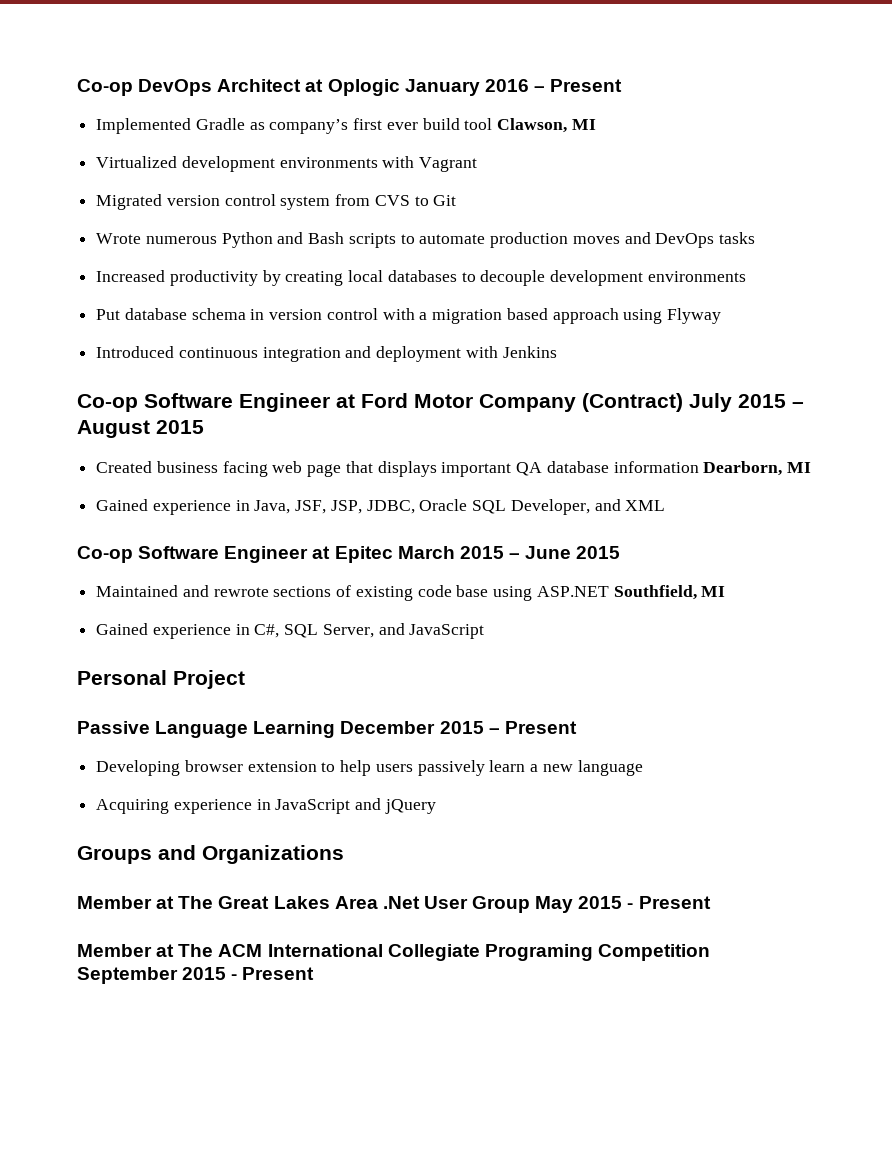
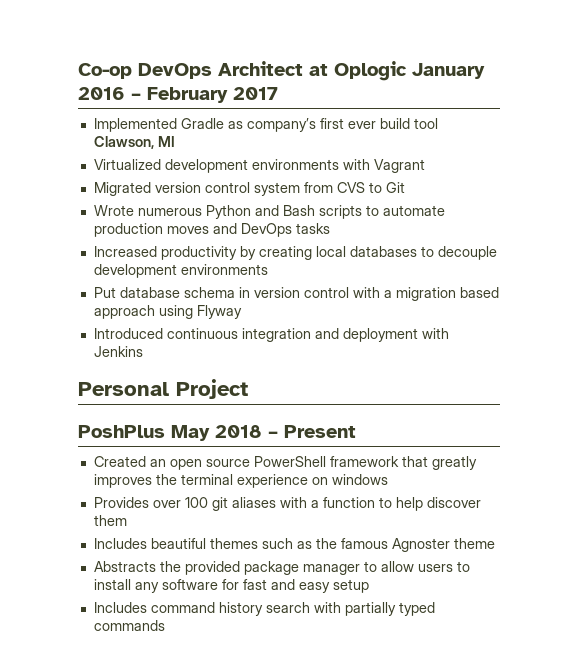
- Co-op DevOps Architect at Oplogic January 2016 – Present
+ Co-op DevOps Architect at Oplogic January 2016 – February 2017
- Co-op Software Engineer at Ford Motor Company (Contract) July 2015 – August 2015
- Created business facing web page that displays important QA database information Dearborn, MI
- Gained experience in Java, JSF, JSP, JDBC, Oracle SQL Developer, and XML
- Co-op Software Engineer at Epitec March 2015 – June 2015
- Maintained and rewrote sections of existing code base using ASP.NET Southfield, MI
- Gained experience in C#, SQL Server, and JavaScript
  Personal Project
- Passive Language Learning December 2015 – Present
- Developing browser extension to help users passively learn a new language
- Acquiring experience in JavaScript and jQuery
- Groups and Organizations
- Member at The Great Lakes Area .Net User Group May 2015 - Present
- Member at The ACM International Collegiate Programing Competition September 2015 - Present
+ PoshPlus May 2018 – Present
+ Created an open source PowerShell framework that greatly improves the terminal experience on windows
+ Provides over 100 git aliases with a function to help discover them
+ Includes beautiful themes such as the famous Agnoster theme
+ Abstracts the provided package manager to allow users to install any software for fast and easy setup
+ Includes command history search with partially typed commands

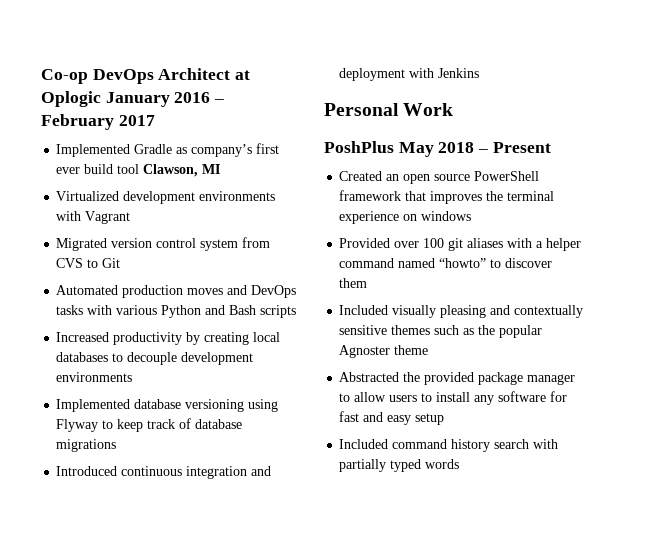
- Wrote numerous Python and Bash scripts to automate production moves and DevOps tasks
+ Automated production moves and DevOps tasks with various Python and Bash scripts
- Put database schema in version control with a migration based approach using Flyway
+ Implemented database versioning using Flyway to keep track of database migrations
- Personal Project
+ Personal Work
- Created an open source PowerShell framework that greatly improves the terminal experience on windows
+ Created an open source PowerShell framework that improves the terminal experience on windows
- Provides over 100 git aliases with a function to help discover them
- Includes beautiful themes such as the famous Agnoster theme
+ Provided over 100 git aliases with a helper command named “howto” to discover them
+ Included visually pleasing and contextually sensitive themes such as the popular Agnoster theme
- Abstracts the provided package manager to allow users to install any software for fast and easy setup
+ Abstracted the provided package manager to allow users to install any software for fast and easy setup
- Includes command history search with partially typed commands
+ Included command history search with partially typed words

